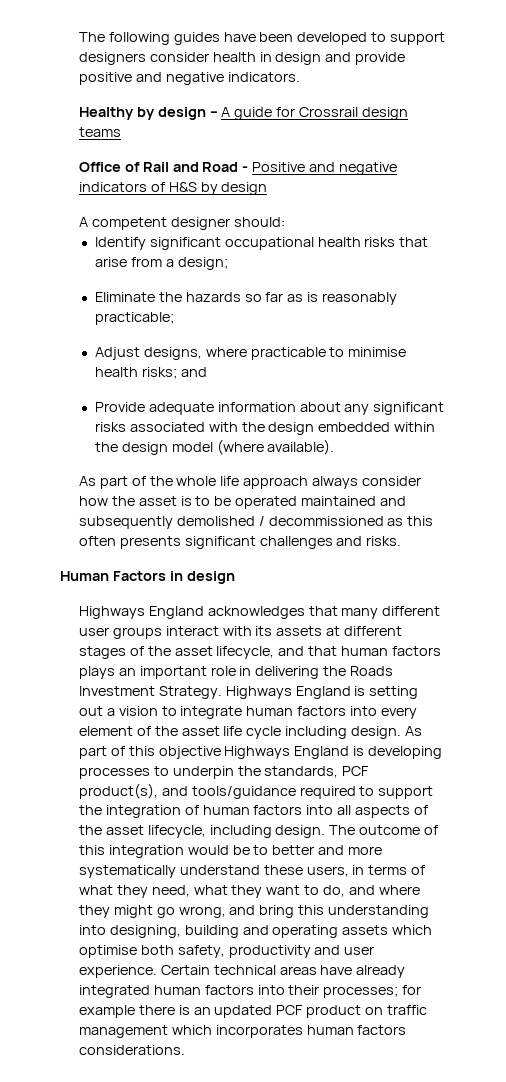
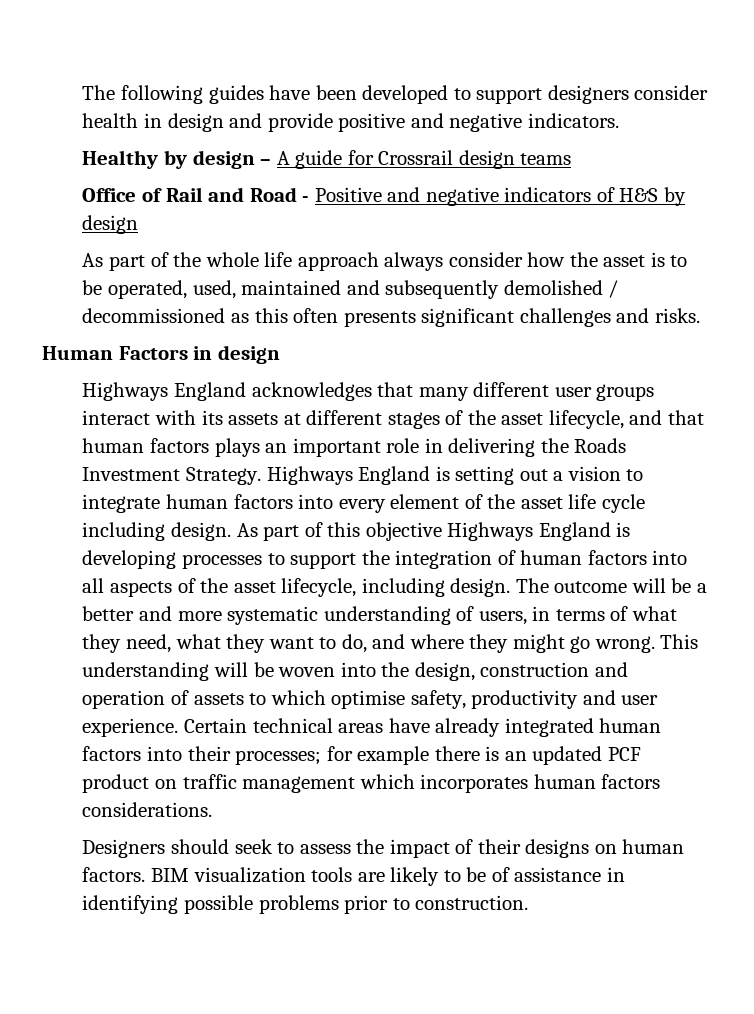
- A competent designer should:
- Identify significant occupational health risks that arise from a design;
- Eliminate the hazards so far as is reasonably practicable;
- Adjust designs, where practicable to minimise health risks; and
- Provide adequate information about any significant risks associated with the design embedded within the design model (where available).
- As part of the whole life approach always consider how the asset is to be operated maintained and subsequently demolished / decommissioned as this often presents significant challenges and risks.
+ As part of the whole life approach always consider how the asset is to be operated, used, maintained and subsequently demolished / decommissioned as this often presents significant challenges and risks.
- As part of this objective Highways England is developing processes to underpin the standards, PCF product(s), and tools/guidance required to support the integration of human factors into all aspects of the asset lifecycle, including design.
+ As part of this objective Highways England is developing processes to support the integration of human factors into all aspects of the asset lifecycle, including design.
- The outcome of this integration would be to better and more systematically understand these users, in terms of what they need, what they want to do, and where they might go wrong, and bring this understanding into designing, building and operating assets which optimise both safety, productivity and user experience.
+ The outcome will be a better and more systematic understanding of users, in terms of what they need, what they want to do, and where they might go wrong. This understanding will be woven into the design, construction and operation of assets to which optimise safety, productivity and user experience.
+ Designers should seek to assess the impact of their designs on human factors. BIM visualization tools are likely to be of assistance in identifying possible problems prior to construction.

